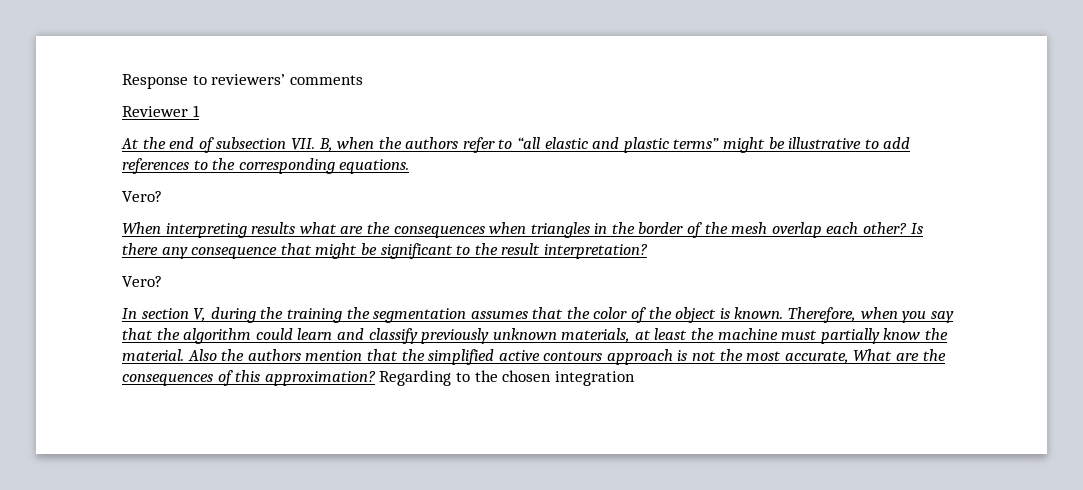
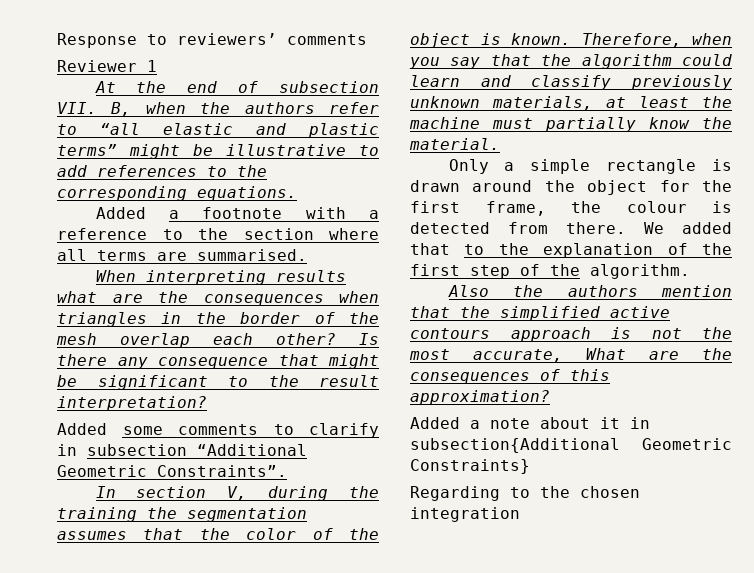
  At the end of subsection VII. B, when the authors refer to “all elastic and plastic terms” might be illustrative to add references to the corresponding equations.
- Vero?
+ Added a footnote with a reference to the section where all terms are summarised.
  Is there any consequence that might be significant to the result interpretation?
- Vero?
+ Added some comments to clarify in subsection “Additional Geometric Constraints”.
- Therefore, when you say that the algorithm could learn and classify previously unknown materials, at least the machine must partially know the material. Also the authors mention that the simplified active contours approach is not the most accurate, What are the consequences of this approximation? Regarding to the chosen integration
+ Therefore, when you say that the algorithm could learn and classify previously unknown materials, at least the machine must partially know the material.
+ Only a simple rectangle is drawn around the object for the first frame, the colour is detected from there. We added that to the explanation of the first step of the algorithm.
+ Also the authors mention that the simplified active contours approach is not the most accurate, What are the consequences of this approximation?
+ Added a note about it in subsection{Additional Geometric Constraints}
+ Regarding to the chosen integration

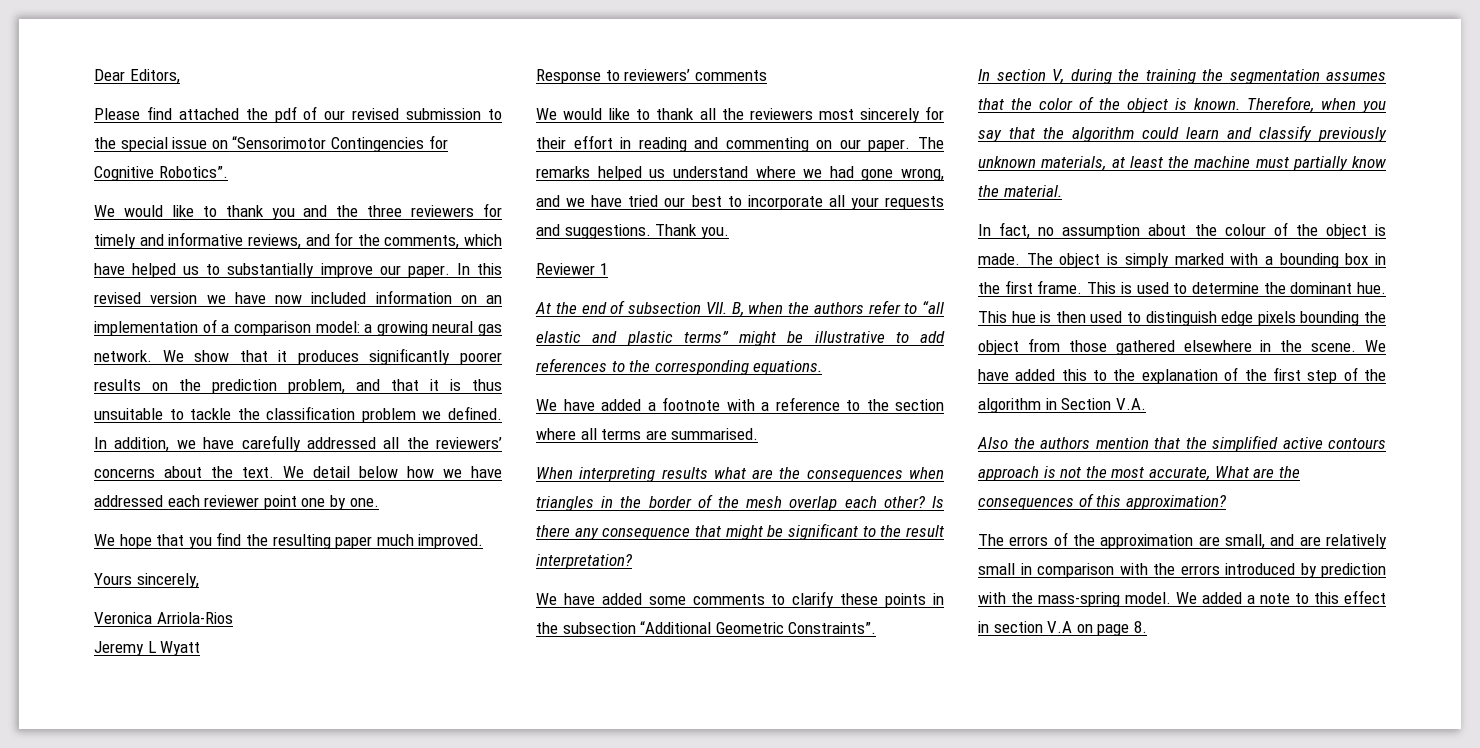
+ Dear Editors,
+ Please find attached the pdf of our revised submission to the special issue on “Sensorimotor Contingencies for Cognitive Robotics”.
+ We would like to thank you and the three reviewers for timely and informative reviews, and for the comments, which have helped us to substantially improve our paper. In this revised version we have now included information on an implementation of a comparison model: a growing neural gas network. We show that it produces significantly poorer results on the prediction problem, and that it is thus unsuitable to tackle the classification problem we defined. In addition, we have carefully addressed all the reviewers’ concerns about the text. We detail below how we have addressed each reviewer point one by one.
+ We hope that you find the resulting paper much improved.
+ Yours sincerely,
+ Veronica Arriola-Rios
+ Jeremy L Wyatt
  Response to reviewers’ comments
+ We would like to thank all the reviewers most sincerely for their effort in reading and commenting on our paper. The remarks helped us understand where we had gone wrong, and we have tried our best to incorporate all your requests and suggestions. Thank you.
- Added a footnote with a reference to the section where all terms are summarised.
+ We have added a footnote with a reference to the section where all terms are summarised.
- Added some comments to clarify in subsection “Additional Geometric Constraints”.
+ We have added some comments to clarify these points in the subsection “Additional Geometric Constraints”.
- Only a simple rectangle is drawn around the object for the first frame, the colour is detected from there. We added that to the explanation of the first step of the algorithm.
+ In fact, no assumption about the colour of the object is made. The object is simply marked with a bounding box in the first frame. This is used to determine the dominant hue. This hue is then used to distinguish edge pixels bounding the object from those gathered elsewhere in the scene. We have added this to the explanation of the first step of the algorithm in Section V.A.
- Added a note about it in subsection{Additional Geometric Constraints}
- Regarding to the chosen integration
+ The errors of the approximation are small, and are relatively small in comparison with the errors introduced by prediction with the mass-spring model. We added a note to this effect in section V.A on page 8.

